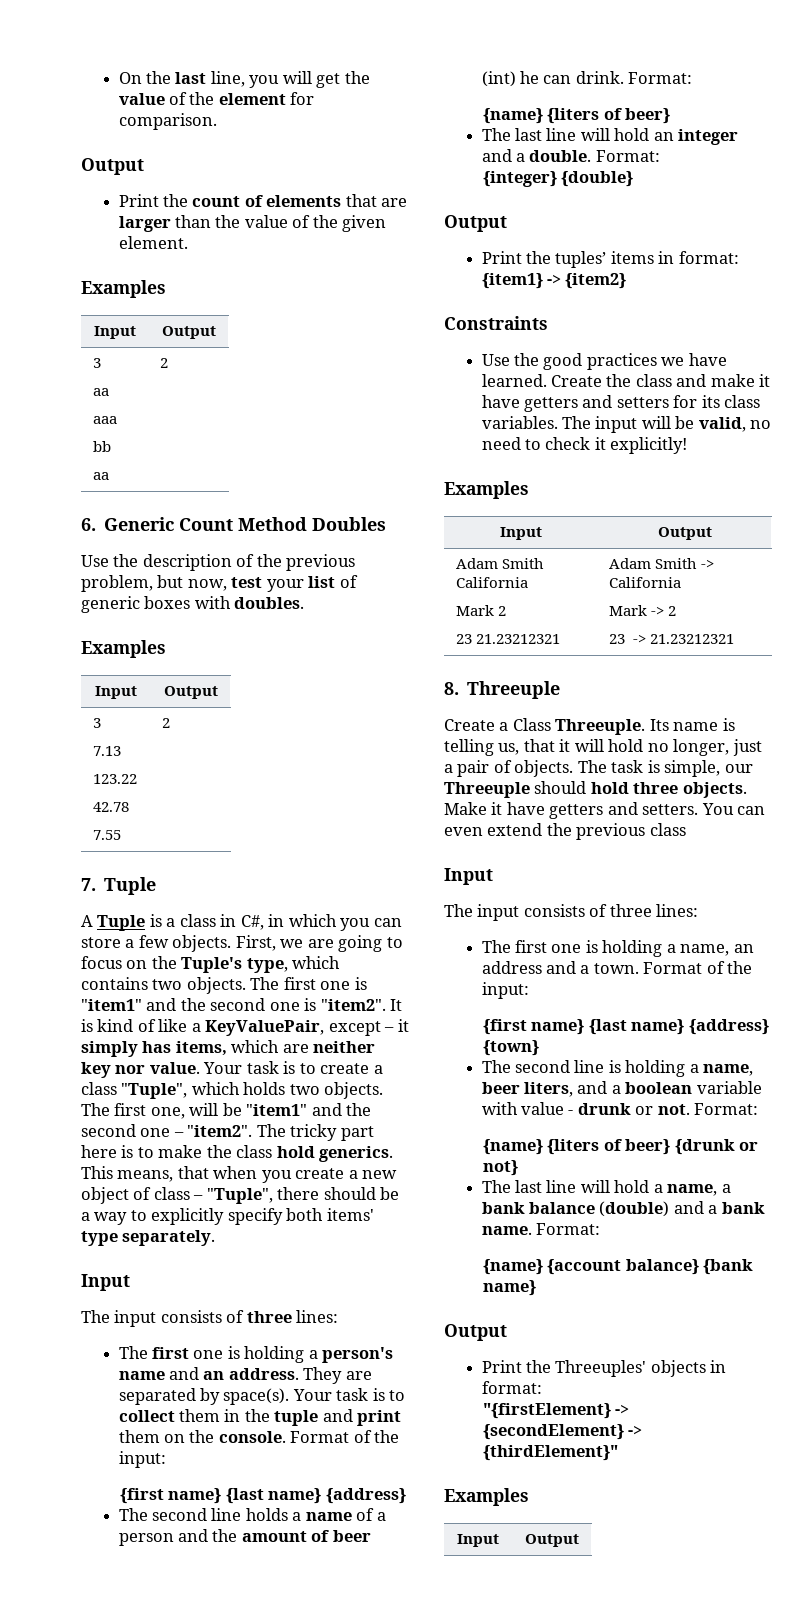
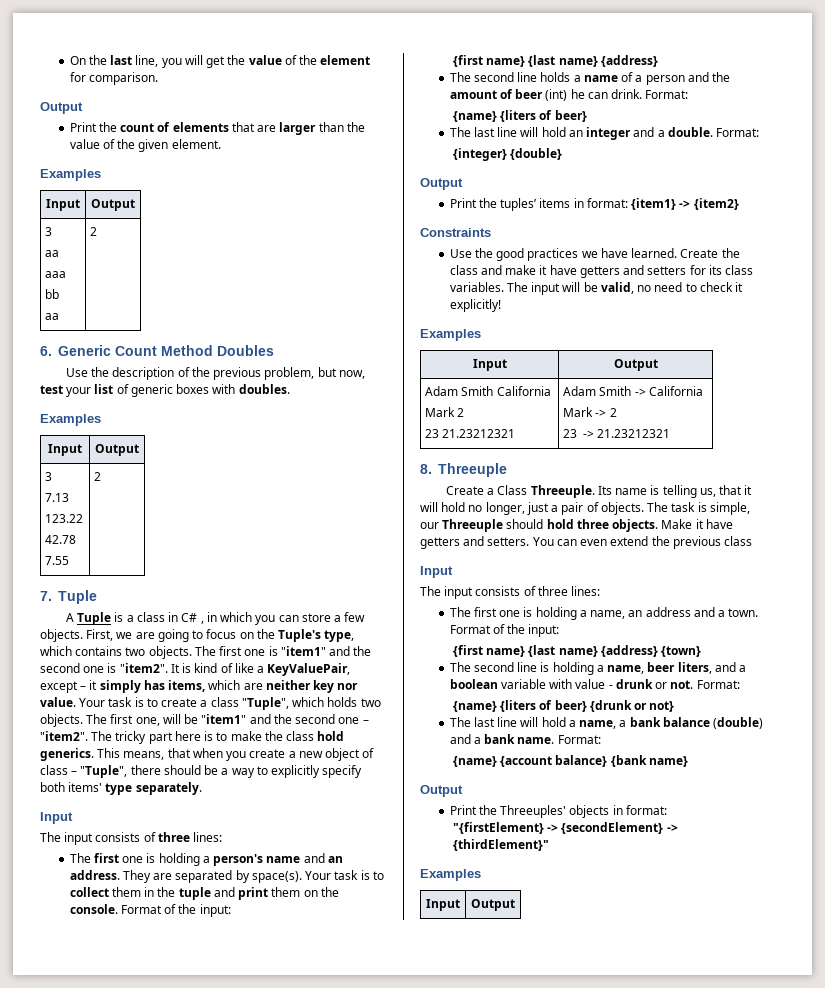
- A Tuple is a class in C#, in which you can store a few objects.
+ A Tuple is a class in C# , in which you can store a few objects.

